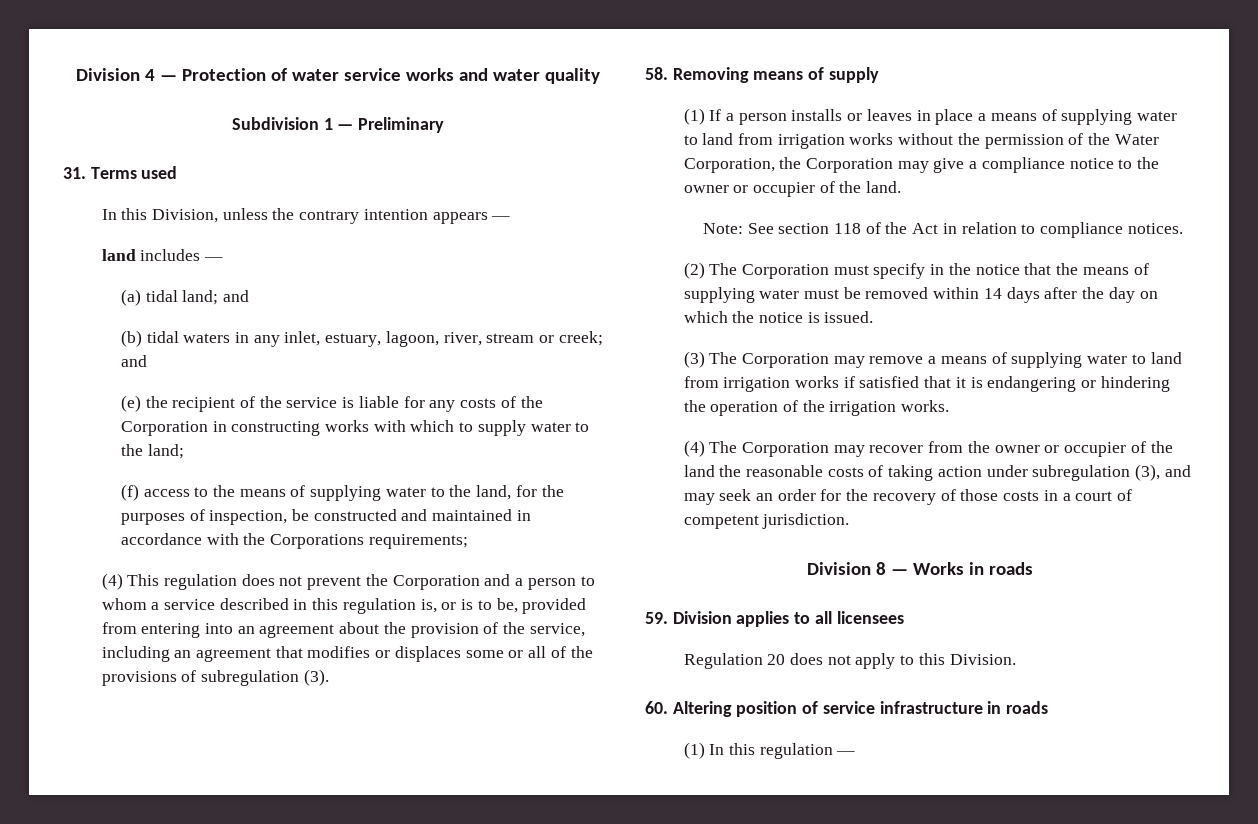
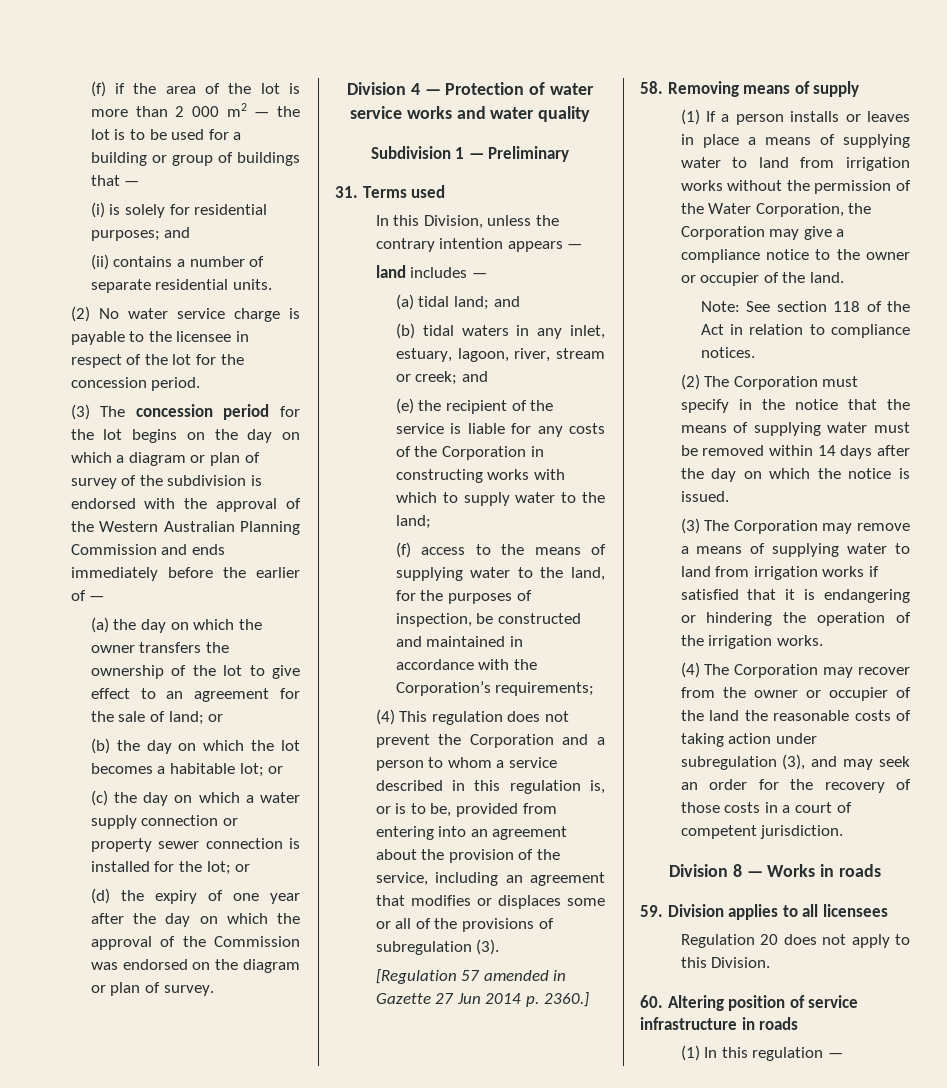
+ (f) if the area of the lot is more than 2 000 m2 — the lot is to be used for a building or group of buildings that —
+ (i) is solely for residential purposes; and
+ (ii) contains a number of separate residential units.
+ (2) No water service charge is payable to the licensee in respect of the lot for the concession period.
+ (3) The concession period for the lot begins on the day on which a diagram or plan of survey of the subdivision is endorsed with the approval of the Western Australian Planning Commission and ends immediately before the earlier of —
+ (a) the day on which the owner transfers the ownership of the lot to give effect to an agreement for the sale of land; or
+ (b) the day on which the lot becomes a habitable lot; or
+ (c) the day on which a water supply connection or property sewer connection is installed for the lot; or
+ (d) the expiry of one year after the day on which the approval of the Commission was endorsed on the diagram or plan of survey.
- (f) access to the means of supplying water to the land, for the purposes of inspection, be constructed and maintained in accordance with the Corporations requirements;
+ (f) access to the means of supplying water to the land, for the purposes of inspection, be constructed and maintained in accordance with the Corporation’s requirements;
+ [Regulation 57 amended in Gazette 27 Jun 2014 p. 2360.]

